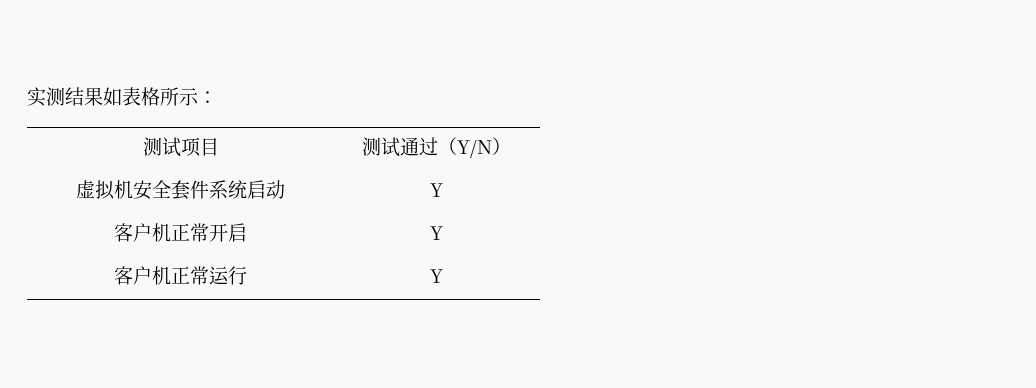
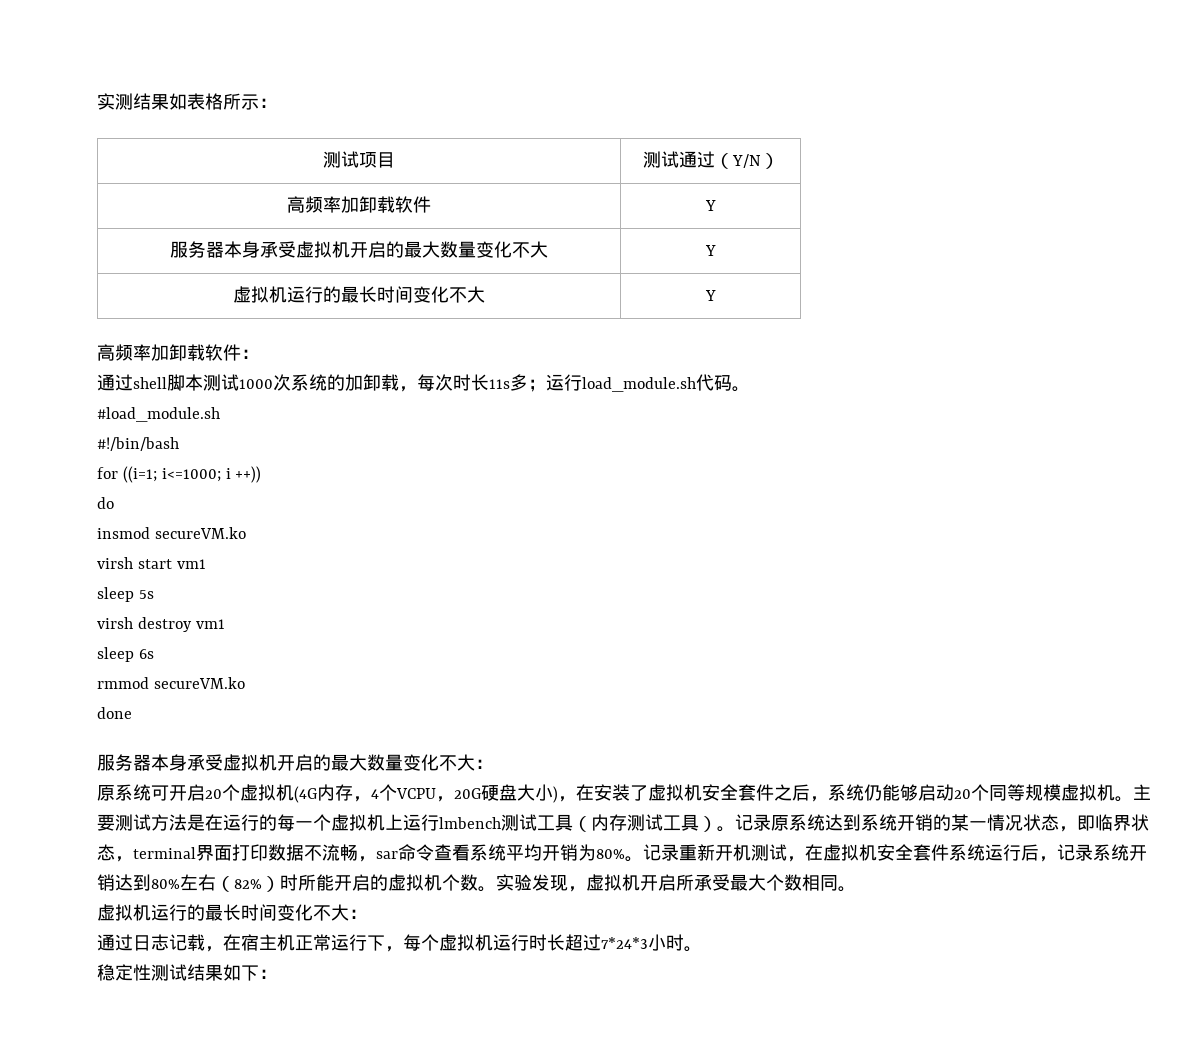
- 虚拟机安全套件系统启动 | Y
- 客户机正常开启 | Y
- 客户机正常运行 | Y
+ 高频率加卸载软件 | Y
+ 服务器本身承受虚拟机开启的最大数量变化不大 | Y
+ 虚拟机运行的最长时间变化不大 | Y
+ 高频率加卸载软件：
+ 通过shell脚本测试1000次系统的加卸载，每次时长11s多；运行load_module.sh代码。
+ #load_module.sh
+ #!/bin/bash
+ for ((i=1; i<=1000; i ++))
+ do
+ insmod secureVM.ko
+ virsh start vm1
+ sleep 5s
+ virsh destroy vm1
+ sleep 6s
+ rmmod secureVM.ko
+ done
+ 服务器本身承受虚拟机开启的最大数量变化不大：
+ 原系统可开启20个虚拟机(4G内存，4个VCPU，20G硬盘大小)，在安装了虚拟机安全套件之后，系统仍能够启动20个同等规模虚拟机。主要测试方法是在运行的每一个虚拟机上运行lmbench测试工具（内存测试工具）。记录原系统达到系统开销的某一情况状态，即临界状态，terminal界面打印数据不流畅，sar命令查看系统平均开销为80%。记录重新开机测试，在虚拟机安全套件系统运行后，记录系统开销达到80%左右（82%）时所能开启的虚拟机个数。实验发现，虚拟机开启所承受最大个数相同。
+ 虚拟机运行的最长时间变化不大：
+ 通过日志记载，在宿主机正常运行下，每个虚拟机运行时长超过7*24*3小时。
+ 稳定性测试结果如下：

